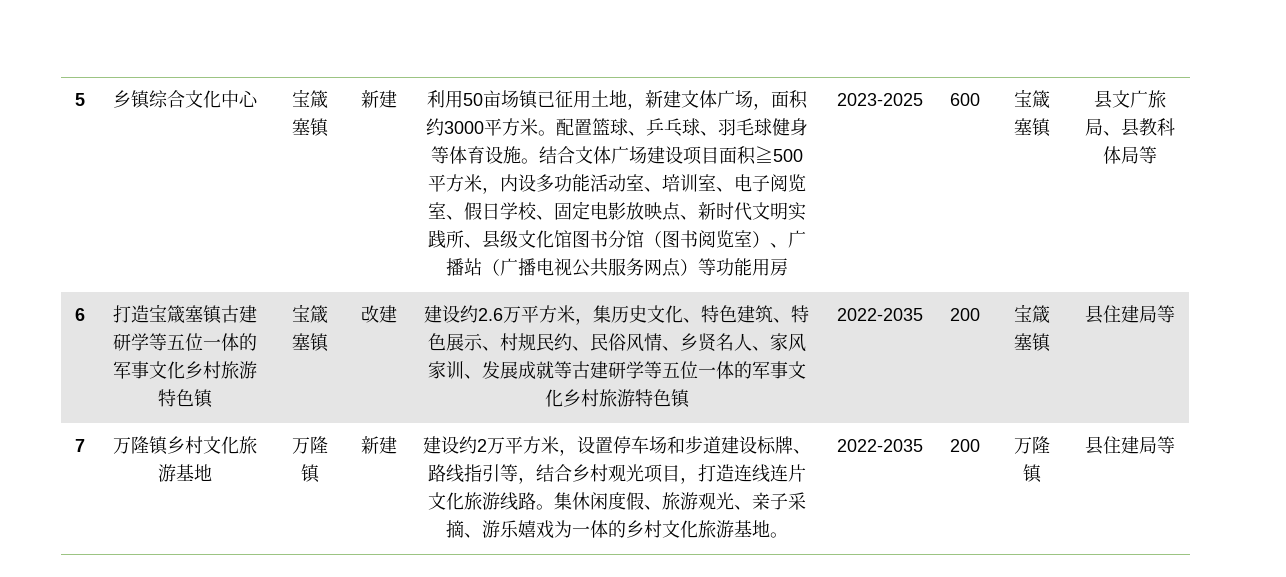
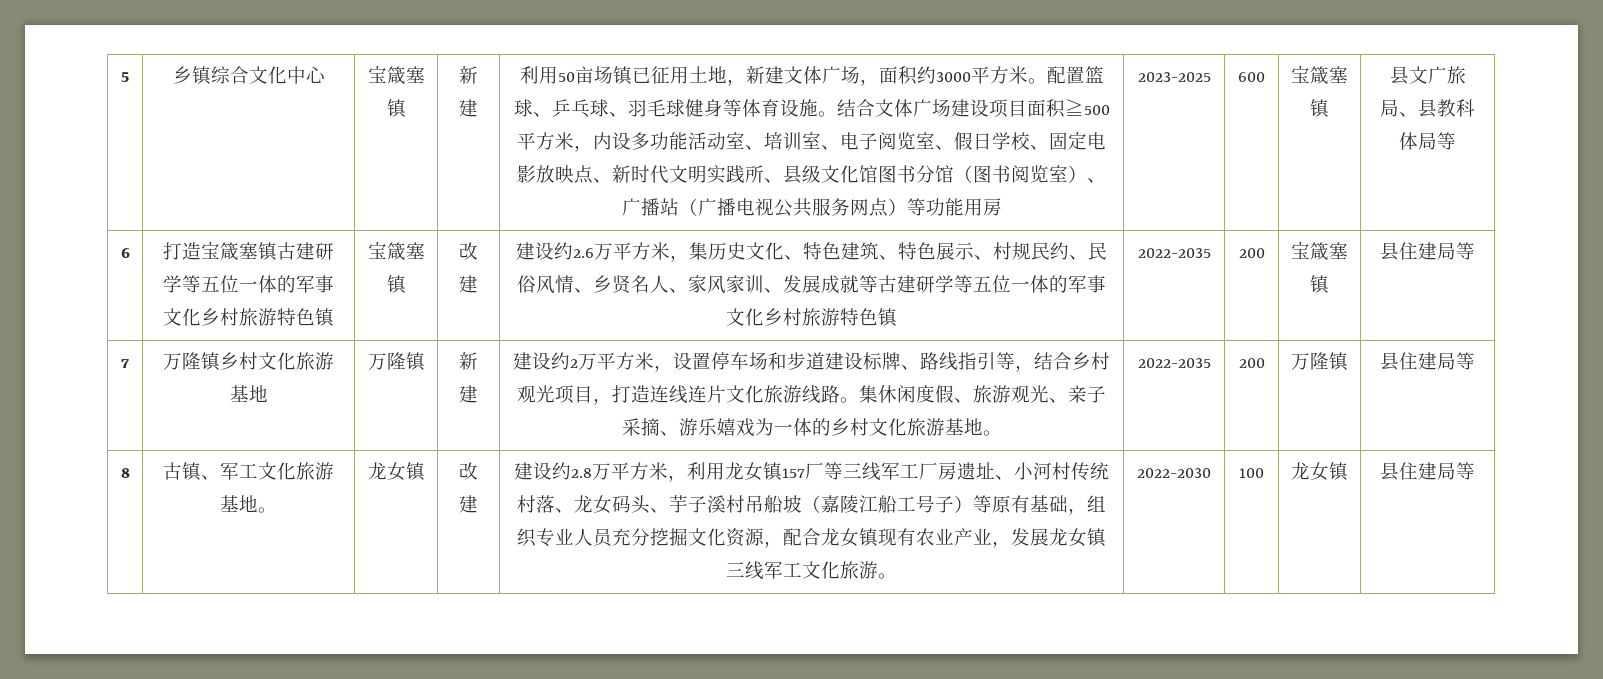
+ 8 | 古镇、军工文化旅游基地。 | 龙女镇 | 改建 | 建设约2.8万平方米，利用龙女镇157厂等三线军工厂房遗址、小河村传统村落、龙女码头、芋子溪村吊船坡（嘉陵江船工号子）等原有基础，组织专业人员充分挖掘文化资源，配合龙女镇现有农业产业，发展龙女镇三线军工文化旅游。 | 2022-2030 | 100 | 龙女镇 | 县住建局等

